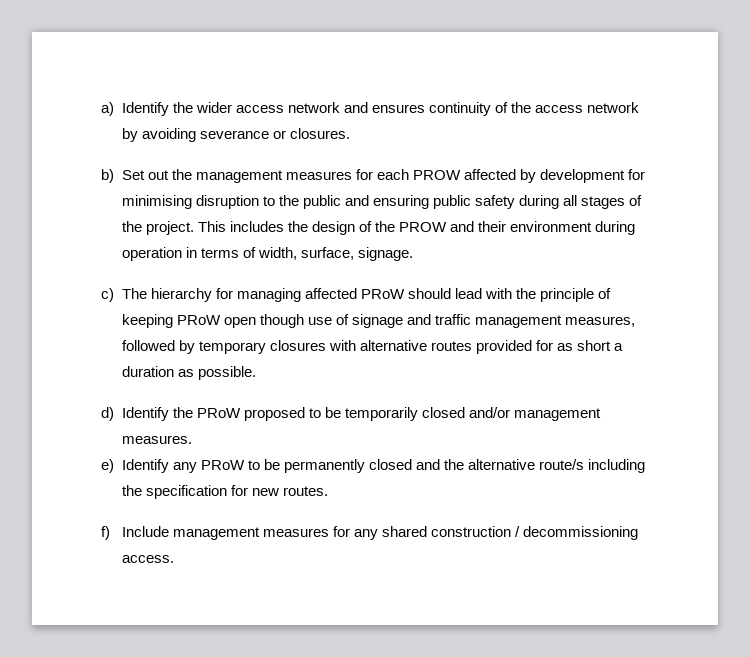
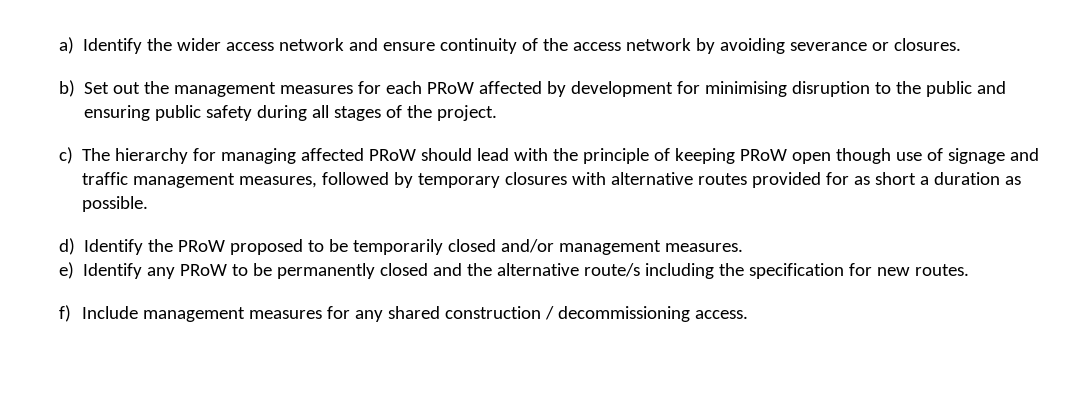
- a) Identify the wider access network and ensures continuity of the access network by avoiding severance or closures.
+ a) Identify the wider access network and ensure continuity of the access network by avoiding severance or closures.
- b) Set out the management measures for each PROW affected by development for minimising disruption to the public and ensuring public safety during all stages of the project. This includes the design of the PROW and their environment during operation in terms of width, surface, signage.
+ b) Set out the management measures for each PRoW affected by development for minimising disruption to the public and ensuring public safety during all stages of the project.

